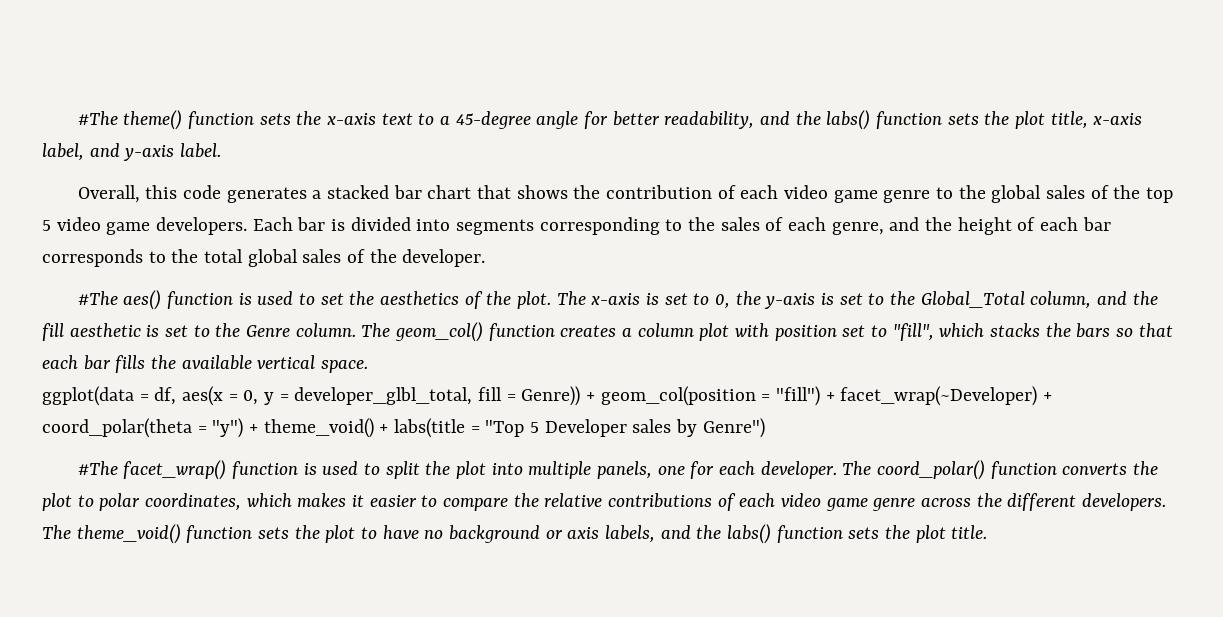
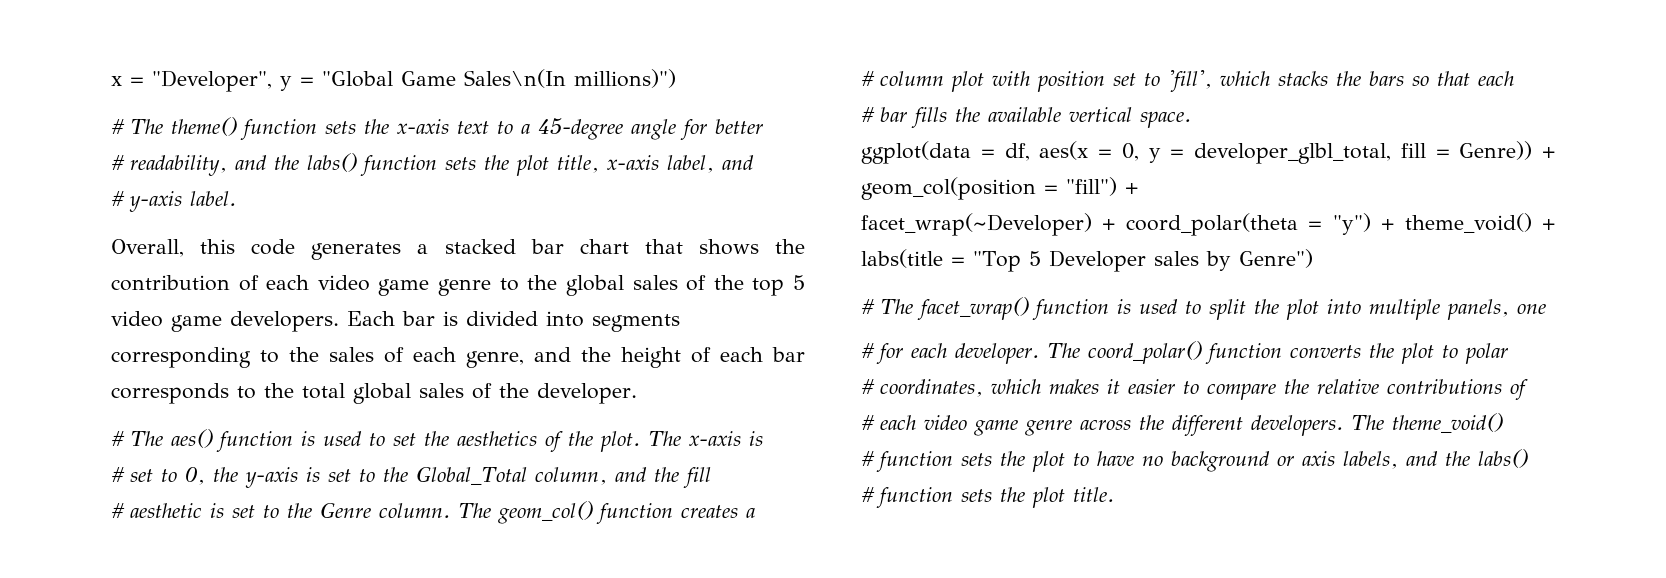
- #The theme() function sets the x-axis text to a 45-degree angle for better readability, and the labs() function sets the plot title, x-axis label, and y-axis label.
+ x = "Developer", y = "Global Game Sales\n(In millions)")
+ # The theme() function sets the x-axis text to a 45-degree angle for better
+ # readability, and the labs() function sets the plot title, x-axis label, and
+ # y-axis label.
- #The aes() function is used to set the aesthetics of the plot.
+ # The aes() function is used to set the aesthetics of the plot.
- The x-axis is set to 0, the y-axis is set to the Global_Total column, and the fill aesthetic is set to the Genre column.
+ The x-axis is
+ # set to 0, the y-axis is set to the Global_Total column, and the fill
+ # aesthetic is set to the Genre column.
- The geom_col() function creates a column plot with position set to "fill", which stacks the bars so that each bar fills the available vertical space.
+ The geom_col() function creates a
+ # column plot with position set to 'fill', which stacks the bars so that each
+ # bar fills the available vertical space.
- ggplot(data = df, aes(x = 0, y = developer_glbl_total, fill = Genre)) + geom_col(position = "fill") + facet_wrap(~Developer) + coord_polar(theta = "y") + theme_void() + labs(title = "Top 5 Developer sales by Genre")
+ ggplot(data = df, aes(x = 0, y = developer_glbl_total, fill = Genre)) + geom_col(position = "fill") +
+ facet_wrap(~Developer) + coord_polar(theta = "y") + theme_void() + labs(title = "Top 5 Developer sales by Genre")
- #The facet_wrap() function is used to split the plot into multiple panels, one for each developer.
+ # The facet_wrap() function is used to split the plot into multiple panels, one
+ # for each developer.
- The coord_polar() function converts the plot to polar coordinates, which makes it easier to compare the relative contributions of each video game genre across the different developers.
+ The coord_polar() function converts the plot to polar
+ # coordinates, which makes it easier to compare the relative contributions of
+ # each video game genre across the different developers.
- The theme_void() function sets the plot to have no background or axis labels, and the labs() function sets the plot title.
+ The theme_void()
+ # function sets the plot to have no background or axis labels, and the labs()
+ # function sets the plot title.

